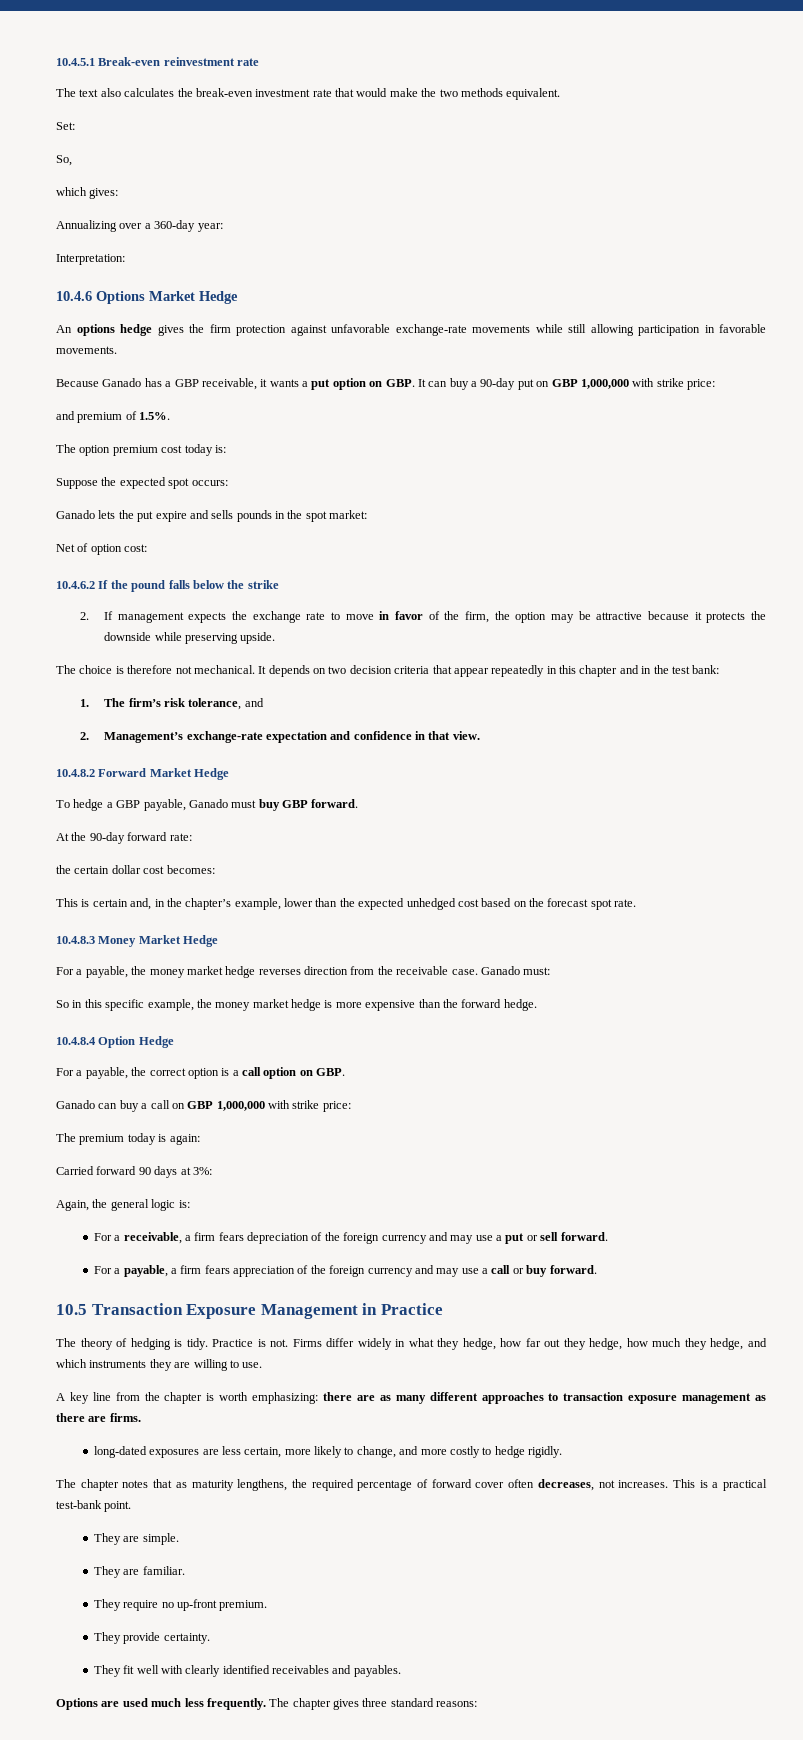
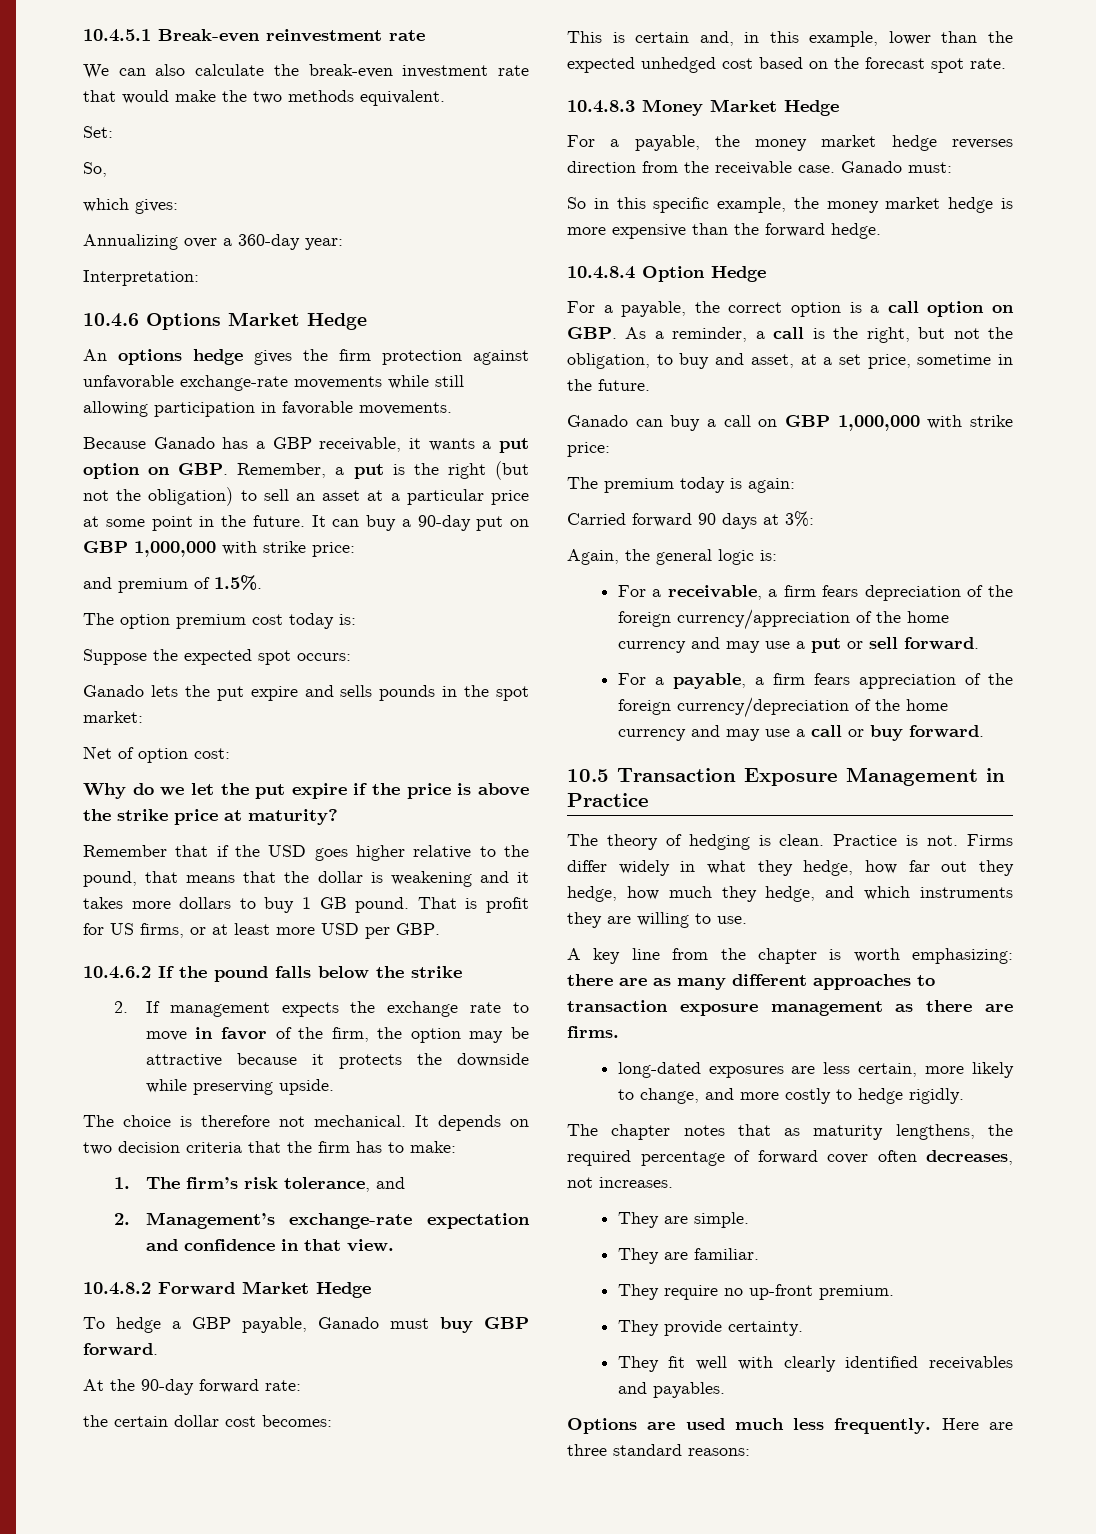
- The text also calculates the break-even investment rate that would make the two methods equivalent.
+ We can also calculate the break-even investment rate that would make the two methods equivalent.
- Because Ganado has a GBP receivable, it wants a put option on GBP. It can buy a 90-day put on GBP 1,000,000 with strike price:
+ Because Ganado has a GBP receivable, it wants a put option on GBP. Remember, a put is the right (but not the obligation) to sell an asset at a particular price at some point in the future. It can buy a 90-day put on GBP 1,000,000 with strike price:
+ Why do we let the put expire if the price is above the strike price at maturity?
+ Remember that if the USD goes higher relative to the pound, that means that the dollar is weakening and it takes more dollars to buy 1 GB pound. That is profit for US firms, or at least more USD per GBP.
- It depends on two decision criteria that appear repeatedly in this chapter and in the test bank:
+ It depends on two decision criteria that the firm has to make:
- This is certain and, in the chapter’s example, lower than the expected unhedged cost based on the forecast spot rate.
+ This is certain and, in this example, lower than the expected unhedged cost based on the forecast spot rate.
- For a payable, the correct option is a call option on GBP.
+ For a payable, the correct option is a call option on GBP. As a reminder, a call is the right, but not the obligation, to buy and asset, at a set price, sometime in the future.
- For a receivable, a firm fears depreciation of the foreign currency and may use a put or sell forward.
+ For a receivable, a firm fears depreciation of the foreign currency/appreciation of the home currency and may use a put or sell forward.
- For a payable, a firm fears appreciation of the foreign currency and may use a call or buy forward.
+ For a payable, a firm fears appreciation of the foreign currency/depreciation of the home currency and may use a call or buy forward.
- The theory of hedging is tidy.
+ The theory of hedging is clean.
- This is a practical test-bank point.
- The chapter gives three standard reasons:
+ Here are three standard reasons:

